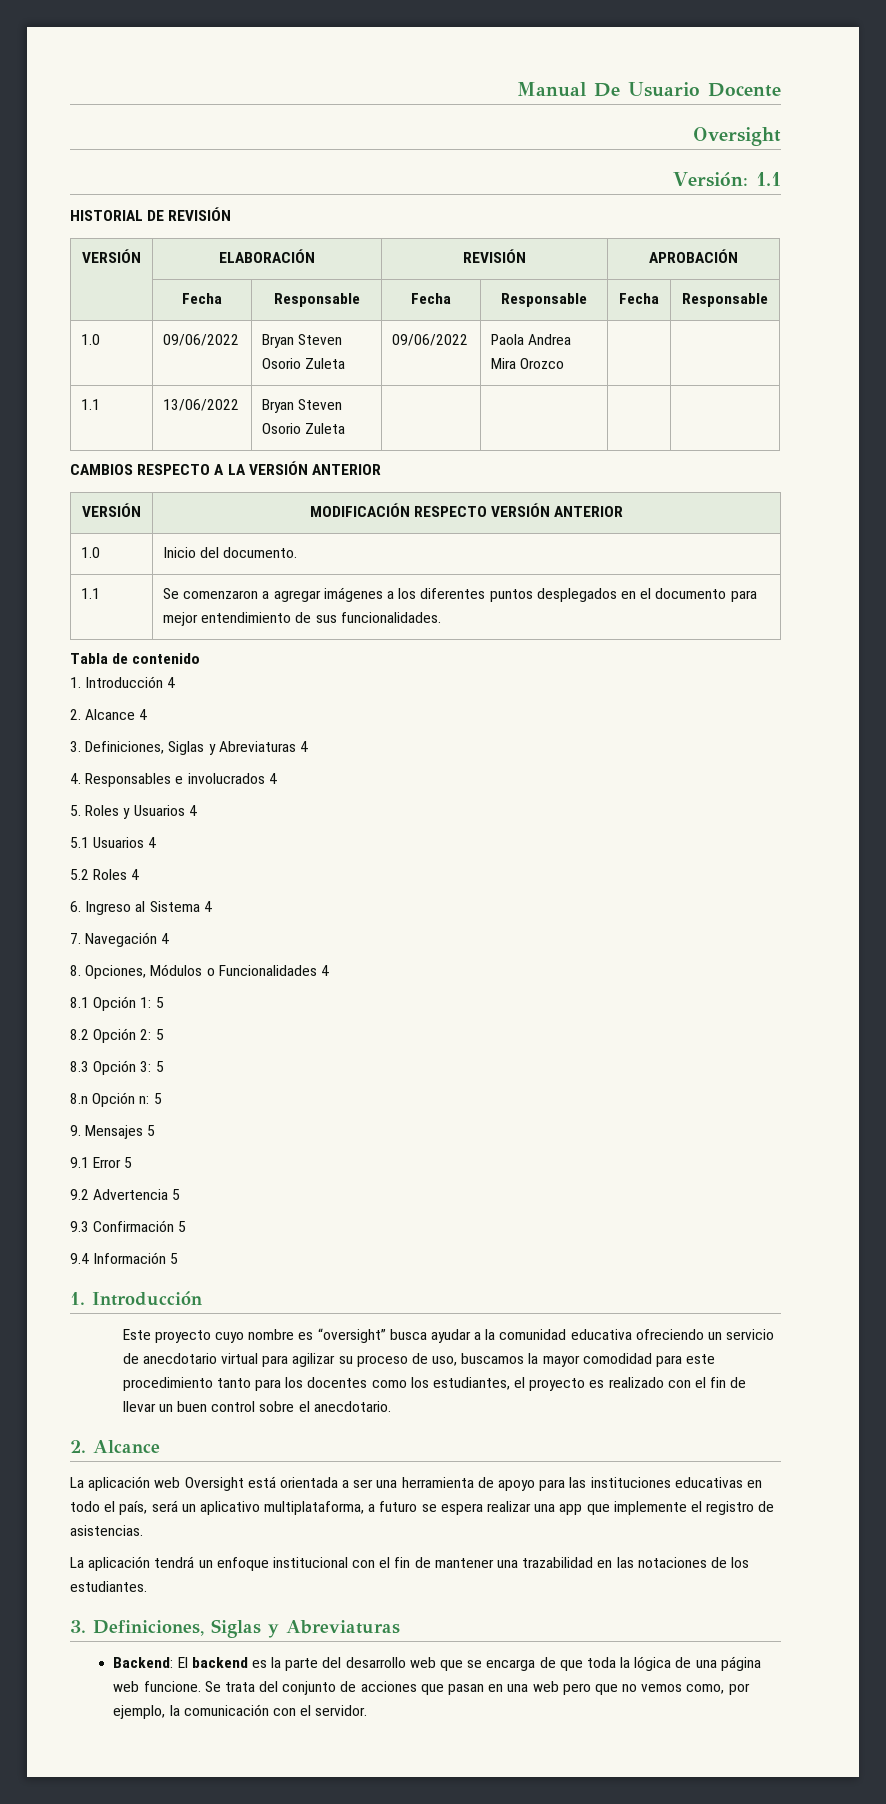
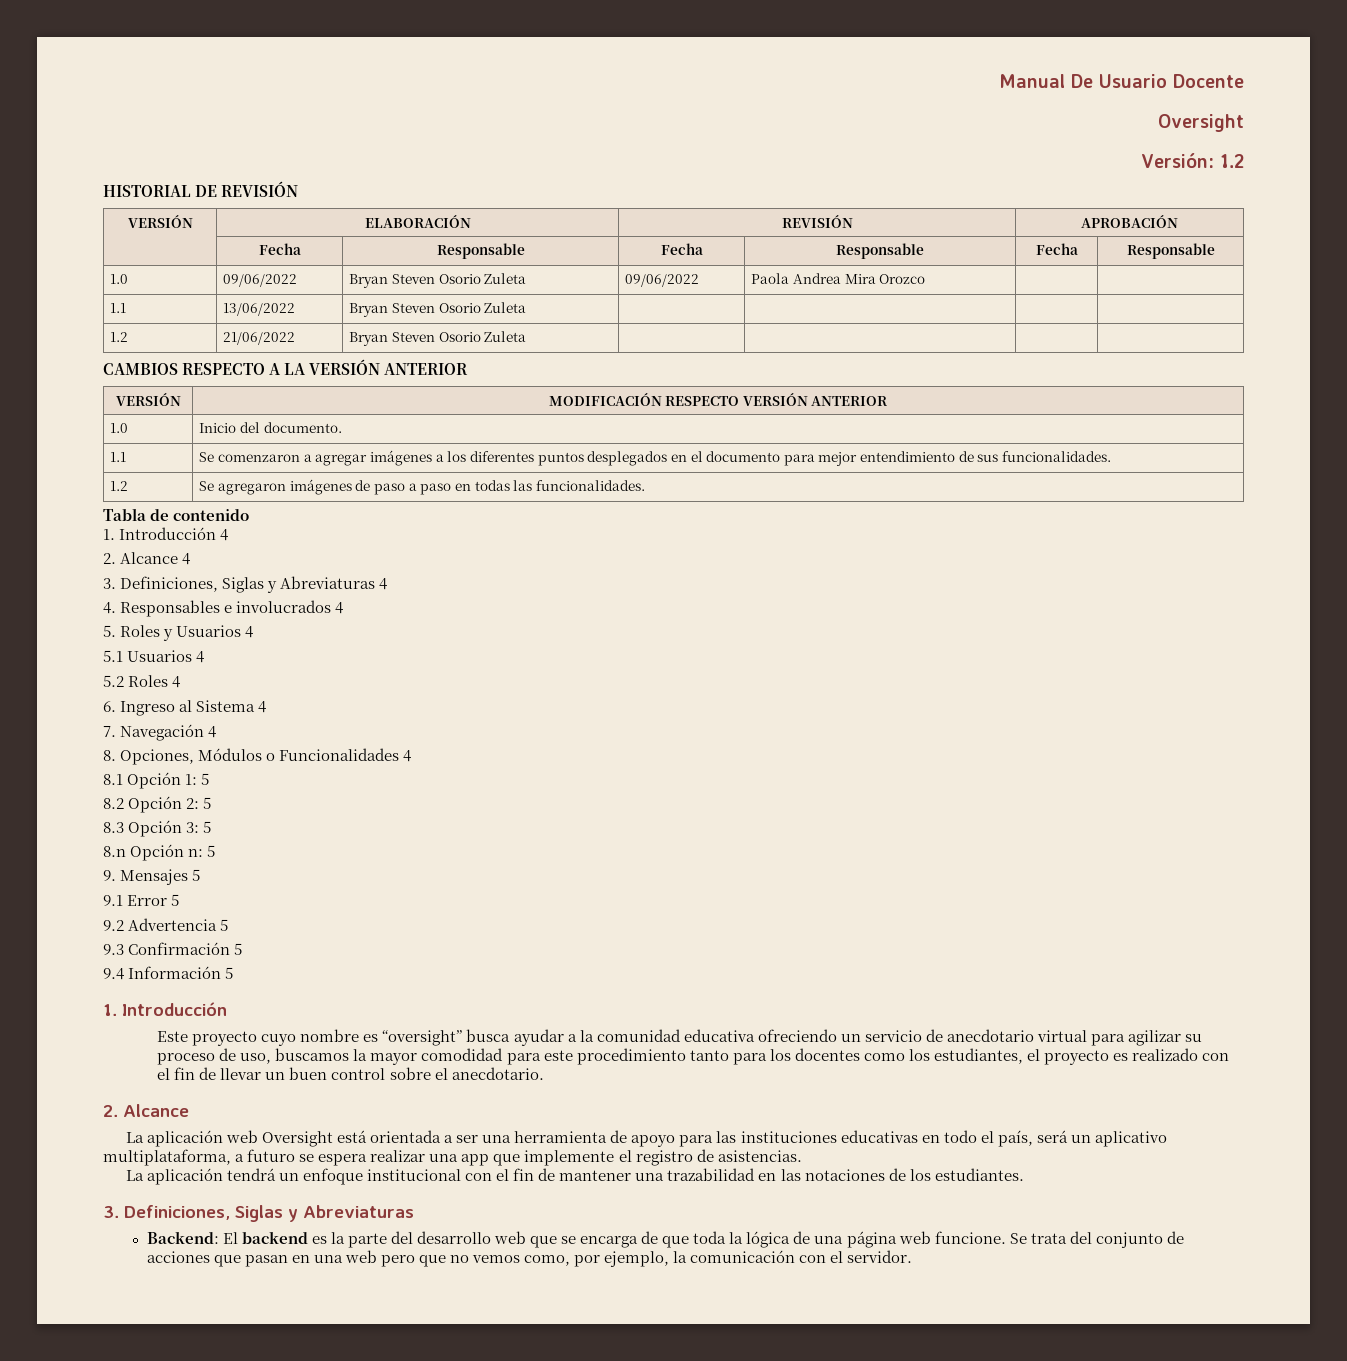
- Versión: 1.1
+ Versión: 1.2
+ 1.2 | 21/06/2022 | Bryan Steven Osorio Zuleta | | | |
+ 1.2 | Se agregaron imágenes de paso a paso en todas las funcionalidades.

